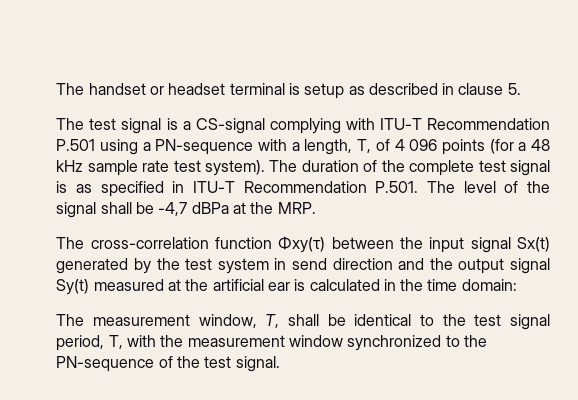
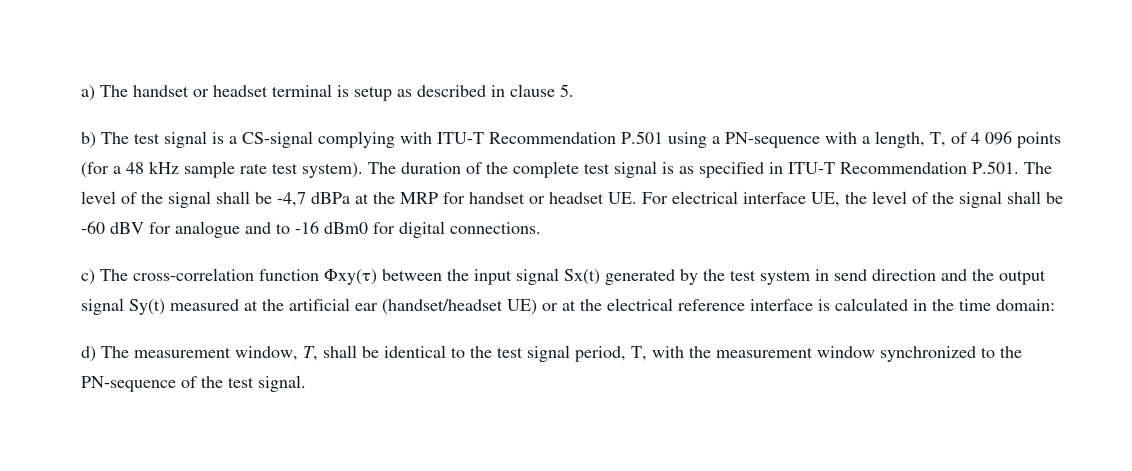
- The handset or headset terminal is setup as described in clause 5.
+ a) The handset or headset terminal is setup as described in clause 5.
- The test signal is a CS-signal complying with ITU-T Recommendation P.501 using a PN-sequence with a length, T, of 4 096 points (for a 48 kHz sample rate test system).
+ b) The test signal is a CS-signal complying with ITU-T Recommendation P.501 using a PN-sequence with a length, T, of 4 096 points (for a 48 kHz sample rate test system).
- The duration of the complete test signal is as specified in ITU-T Recommendation P.501. The level of the signal shall be -4,7 dBPa at the MRP.
- The cross-correlation function Φxy(τ) between the input signal Sx(t) generated by the test system in send direction and the output signal Sy(t) measured at the artificial ear is calculated in the time domain:
+ The duration of the complete test signal is as specified in ITU-T Recommendation P.501. The level of the signal shall be -4,7 dBPa at the MRP for handset or headset UE. For electrical interface UE, the level of the signal shall be -60 dBV for analogue and to -16 dBm0 for digital connections.
+ c) The cross-correlation function Φxy(τ) between the input signal Sx(t) generated by the test system in send direction and the output signal Sy(t) measured at the artificial ear (handset/headset UE) or at the electrical reference interface is calculated in the time domain:
- The measurement window, T, shall be identical to the test signal period, T, with the measurement window synchronized to the PN-sequence of the test signal.
+ d) The measurement window, T, shall be identical to the test signal period, T, with the measurement window synchronized to the PN-sequence of the test signal.

